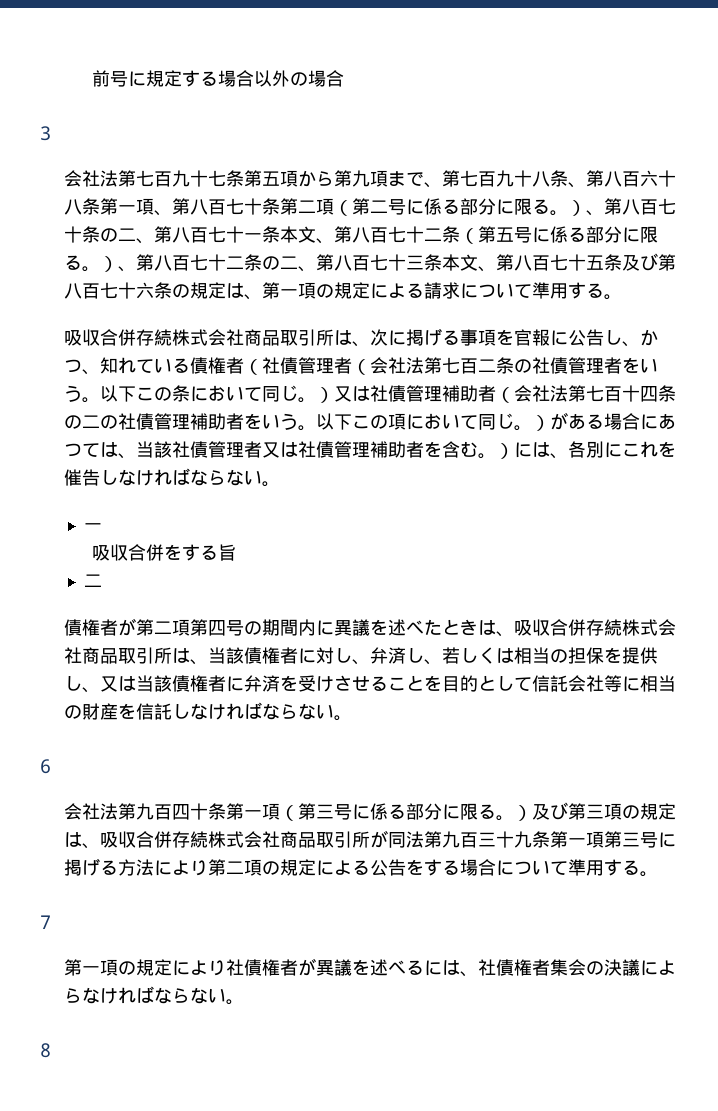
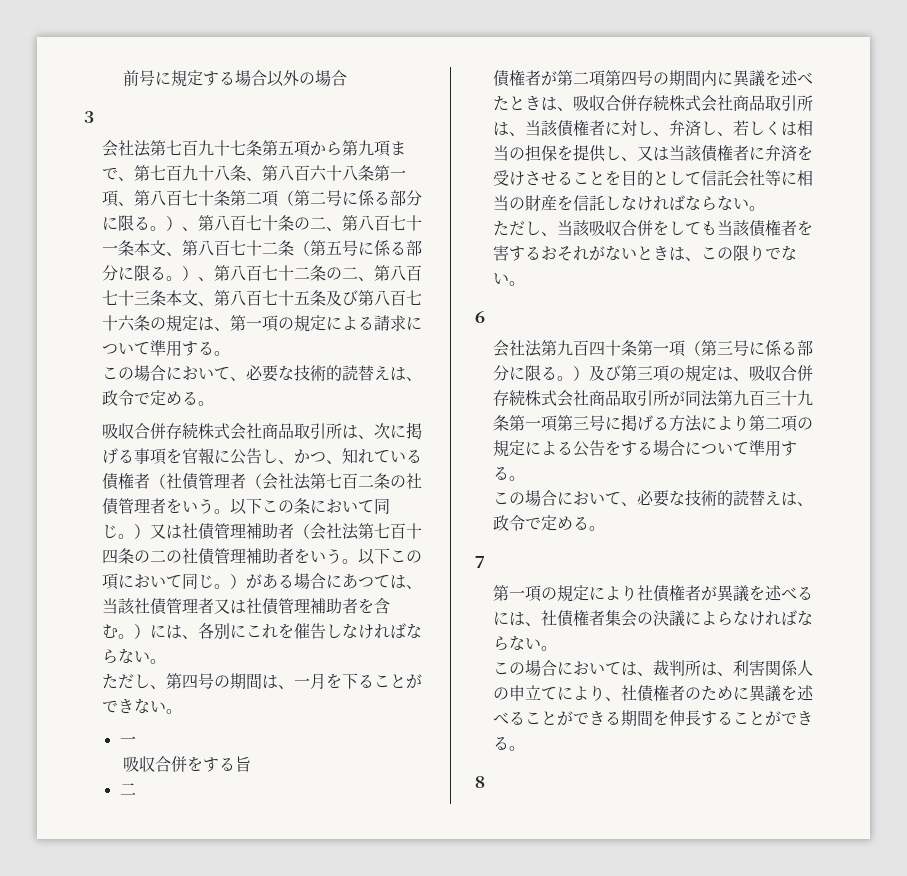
  会社法第七百九十七条第五項から第九項まで、第七百九十八条、第八百六十八条第一項、第八百七十条第二項（第二号に係る部分に限る。）、第八百七十条の二、第八百七十一条本文、第八百七十二条（第五号に係る部分に限る。）、第八百七十二条の二、第八百七十三条本文、第八百七十五条及び第八百七十六条の規定は、第一項の規定による請求について準用する。
+ この場合において、必要な技術的読替えは、政令で定める。
+ ただし、第四号の期間は、一月を下ることができない。
+ ただし、当該吸収合併をしても当該債権者を害するおそれがないときは、この限りでない。
  会社法第九百四十条第一項（第三号に係る部分に限る。）及び第三項の規定は、吸収合併存続株式会社商品取引所が同法第九百三十九条第一項第三号に掲げる方法により第二項の規定による公告をする場合について準用する。
+ この場合において、必要な技術的読替えは、政令で定める。
+ この場合においては、裁判所は、利害関係人の申立てにより、社債権者のために異議を述べることができる期間を伸長することができる。

